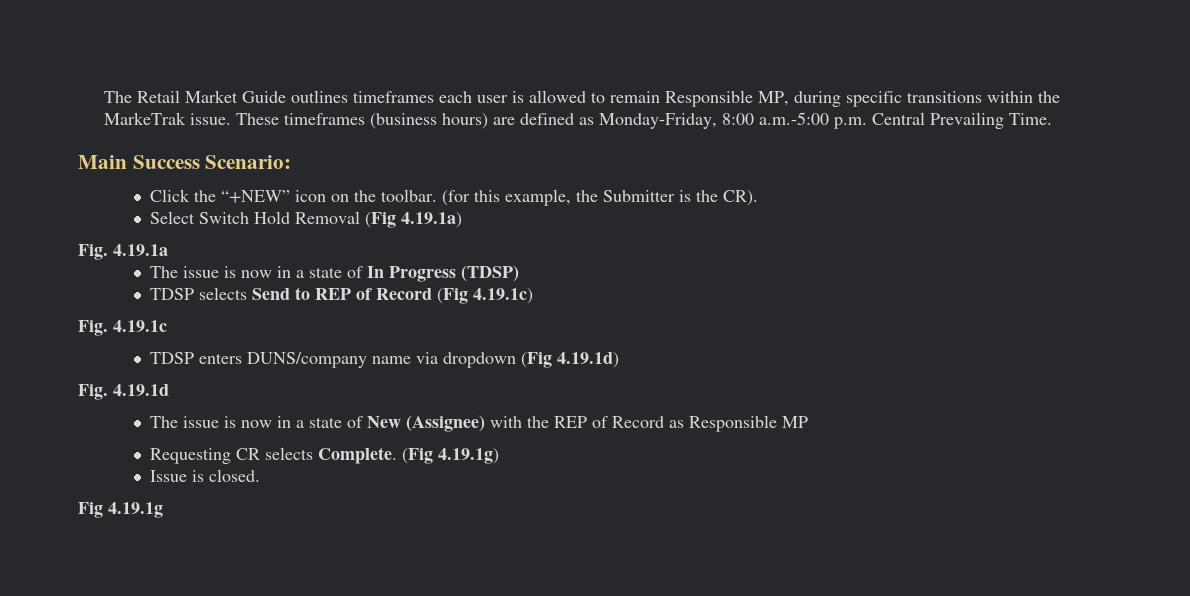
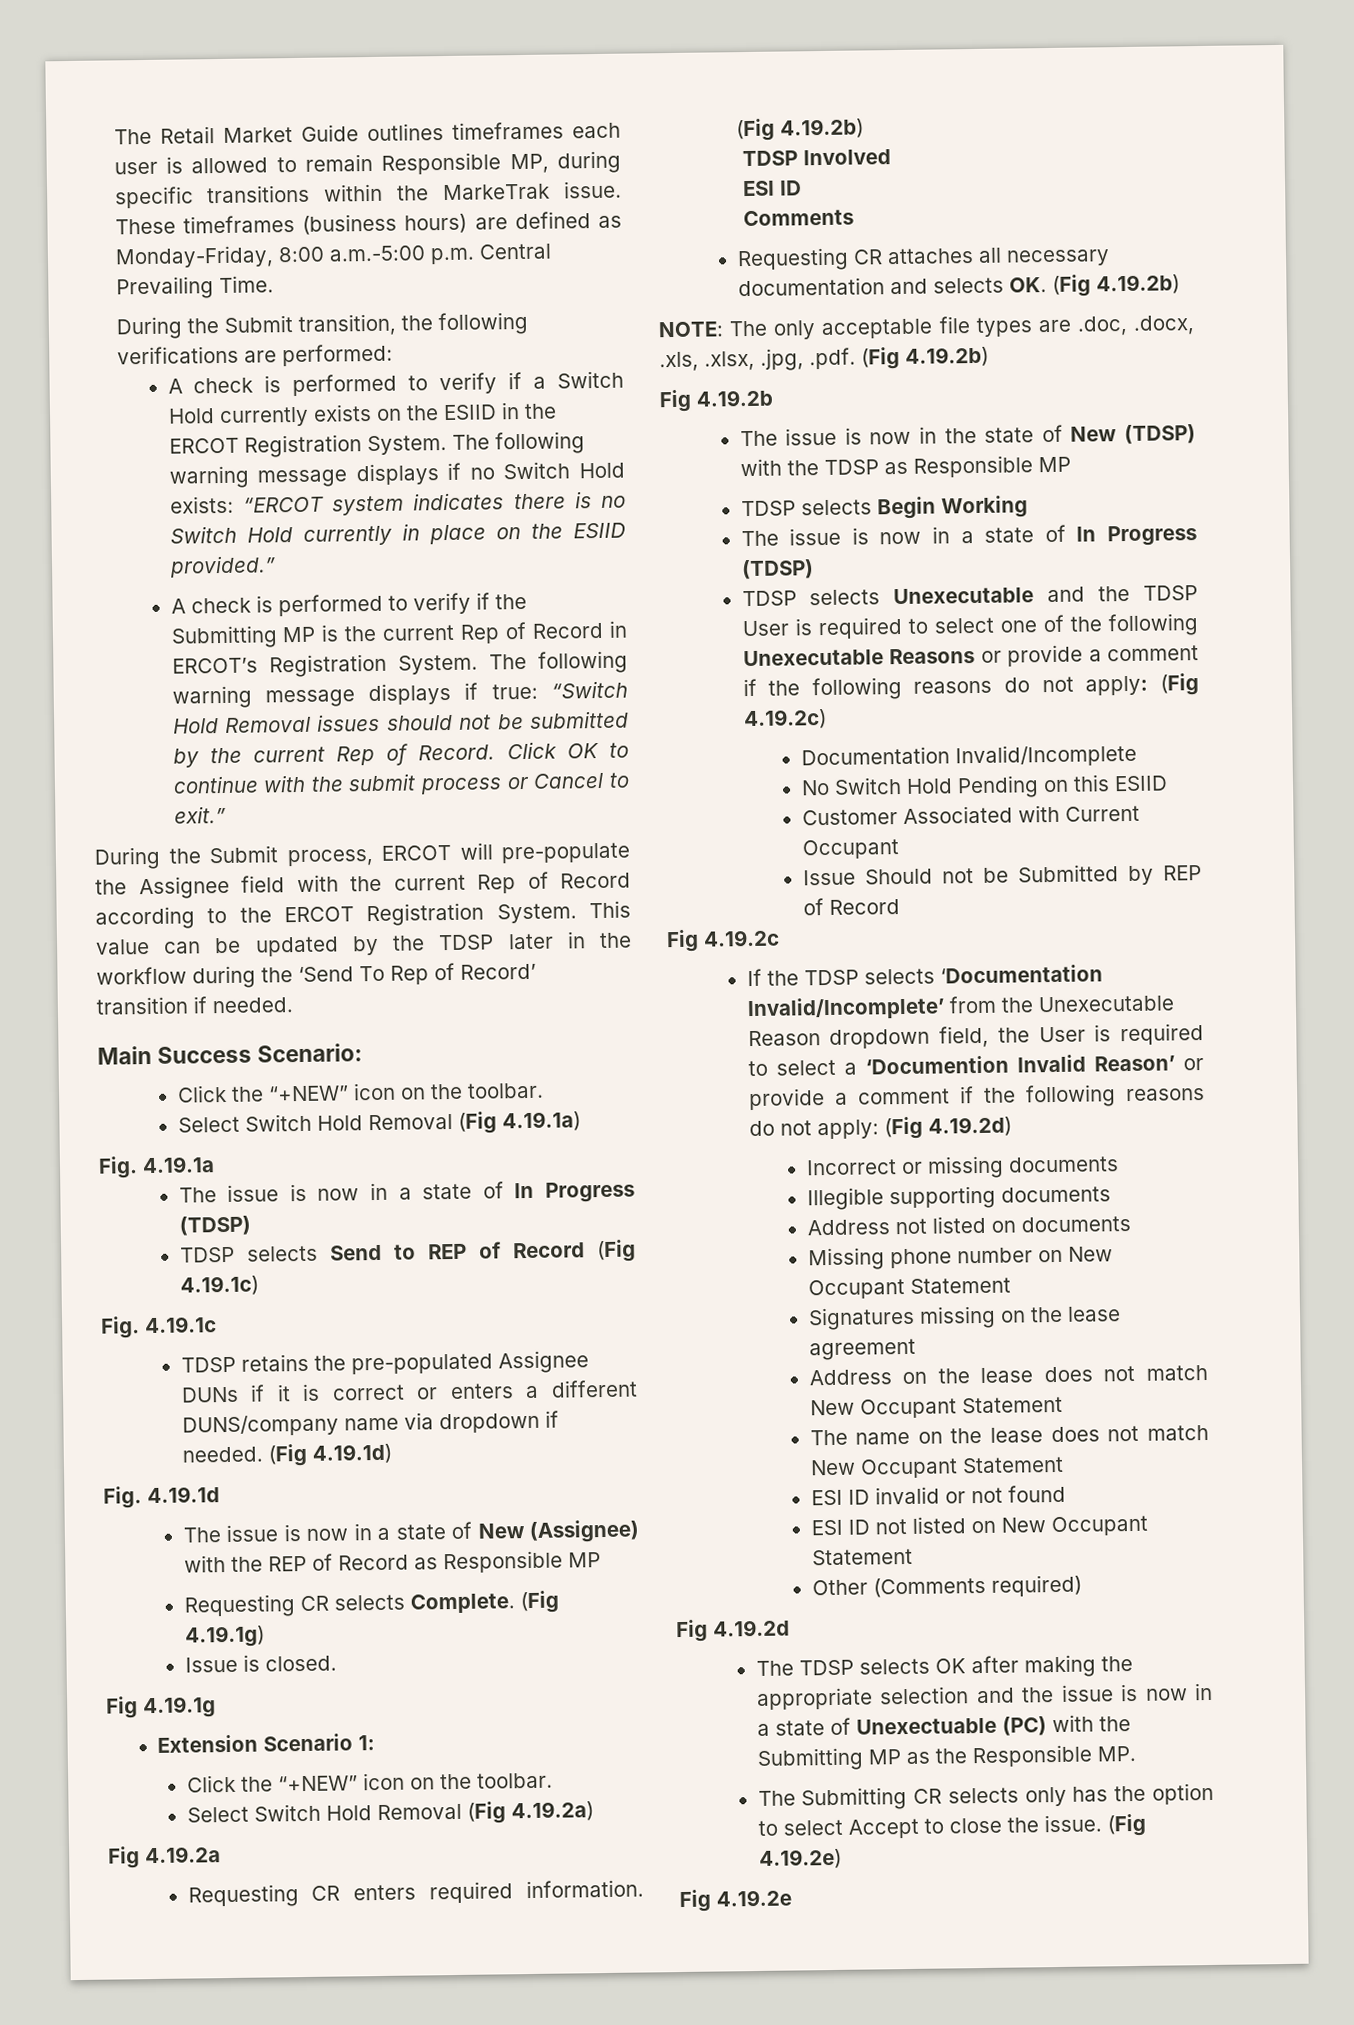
+ During the Submit transition, the following verifications are performed:
+ A check is performed to verify if a Switch Hold currently exists on the ESIID in the ERCOT Registration System. The following warning message displays if no Switch Hold exists: “ERCOT system indicates there is no Switch Hold currently in place on the ESIID provided.”
+ A check is performed to verify if the Submitting MP is the current Rep of Record in ERCOT’s Registration System. The following warning message displays if true: “Switch Hold Removal issues should not be submitted by the current Rep of Record. Click OK to continue with the submit process or Cancel to exit.”
+ During the Submit process, ERCOT will pre-populate the Assignee field with the current Rep of Record according to the ERCOT Registration System. This value can be updated by the TDSP later in the workflow during the ‘Send To Rep of Record’ transition if needed.
- (for this example, the Submitter is the CR).
- TDSP enters DUNS/company name via dropdown (Fig 4.19.1d)
+ TDSP retains the pre-populated Assignee DUNs if it is correct or enters a different DUNS/company name via dropdown if needed. (Fig 4.19.1d)
+ Extension Scenario 1:
+ Click the “+NEW” icon on the toolbar.
+ Select Switch Hold Removal (Fig 4.19.2a)
+ Fig 4.19.2a
+ Requesting CR enters required information. (Fig 4.19.2b)
+ TDSP Involved
+ ESI ID
+ Comments
+ Requesting CR attaches all necessary documentation and selects OK. (Fig 4.19.2b)
+ NOTE: The only acceptable file types are .doc, .docx, .xls, .xlsx, .jpg, .pdf. (Fig 4.19.2b)
+ Fig 4.19.2b
+ The issue is now in the state of New (TDSP) with the TDSP as Responsible MP
+ TDSP selects Begin Working
+ The issue is now in a state of In Progress (TDSP)
+ TDSP selects Unexecutable and the TDSP User is required to select one of the following Unexecutable Reasons or provide a comment if the following reasons do not apply: (Fig 4.19.2c)
+ Documentation Invalid/Incomplete
+ No Switch Hold Pending on this ESIID
+ Customer Associated with Current Occupant
+ Issue Should not be Submitted by REP of Record
+ Fig 4.19.2c
+ If the TDSP selects ‘Documentation Invalid/Incomplete’ from the Unexecutable Reason dropdown field, the User is required to select a ‘Documention Invalid Reason’ or provide a comment if the following reasons do not apply: (Fig 4.19.2d)
+ Incorrect or missing documents
+ Illegible supporting documents
+ Address not listed on documents
+ Missing phone number on New Occupant Statement
+ Signatures missing on the lease agreement
+ Address on the lease does not match New Occupant Statement
+ The name on the lease does not match New Occupant Statement
+ ESI ID invalid or not found
+ ESI ID not listed on New Occupant Statement
+ Other (Comments required)
+ Fig 4.19.2d
+ The TDSP selects OK after making the appropriate selection and the issue is now in a state of Unexectuable (PC) with the Submitting MP as the Responsible MP.
+ The Submitting CR selects only has the option to select Accept to close the issue. (Fig 4.19.2e)
+ Fig 4.19.2e

